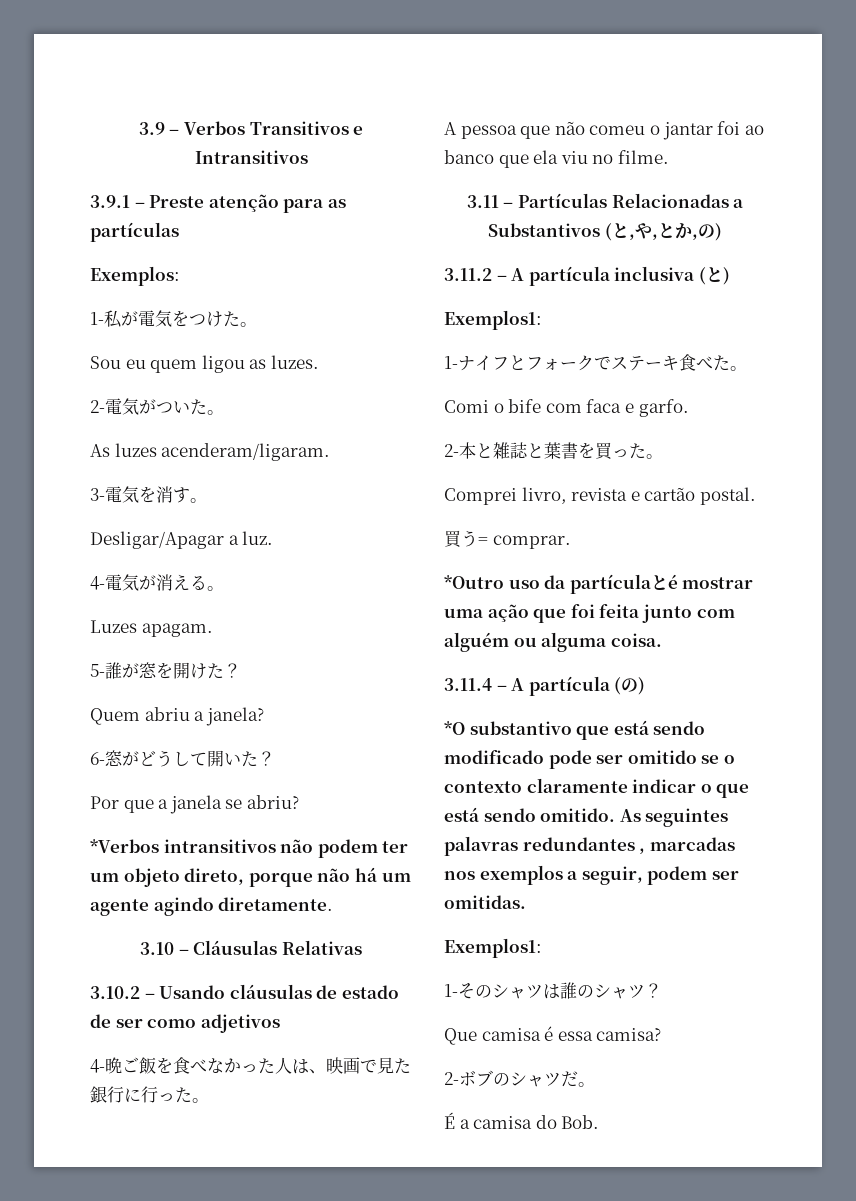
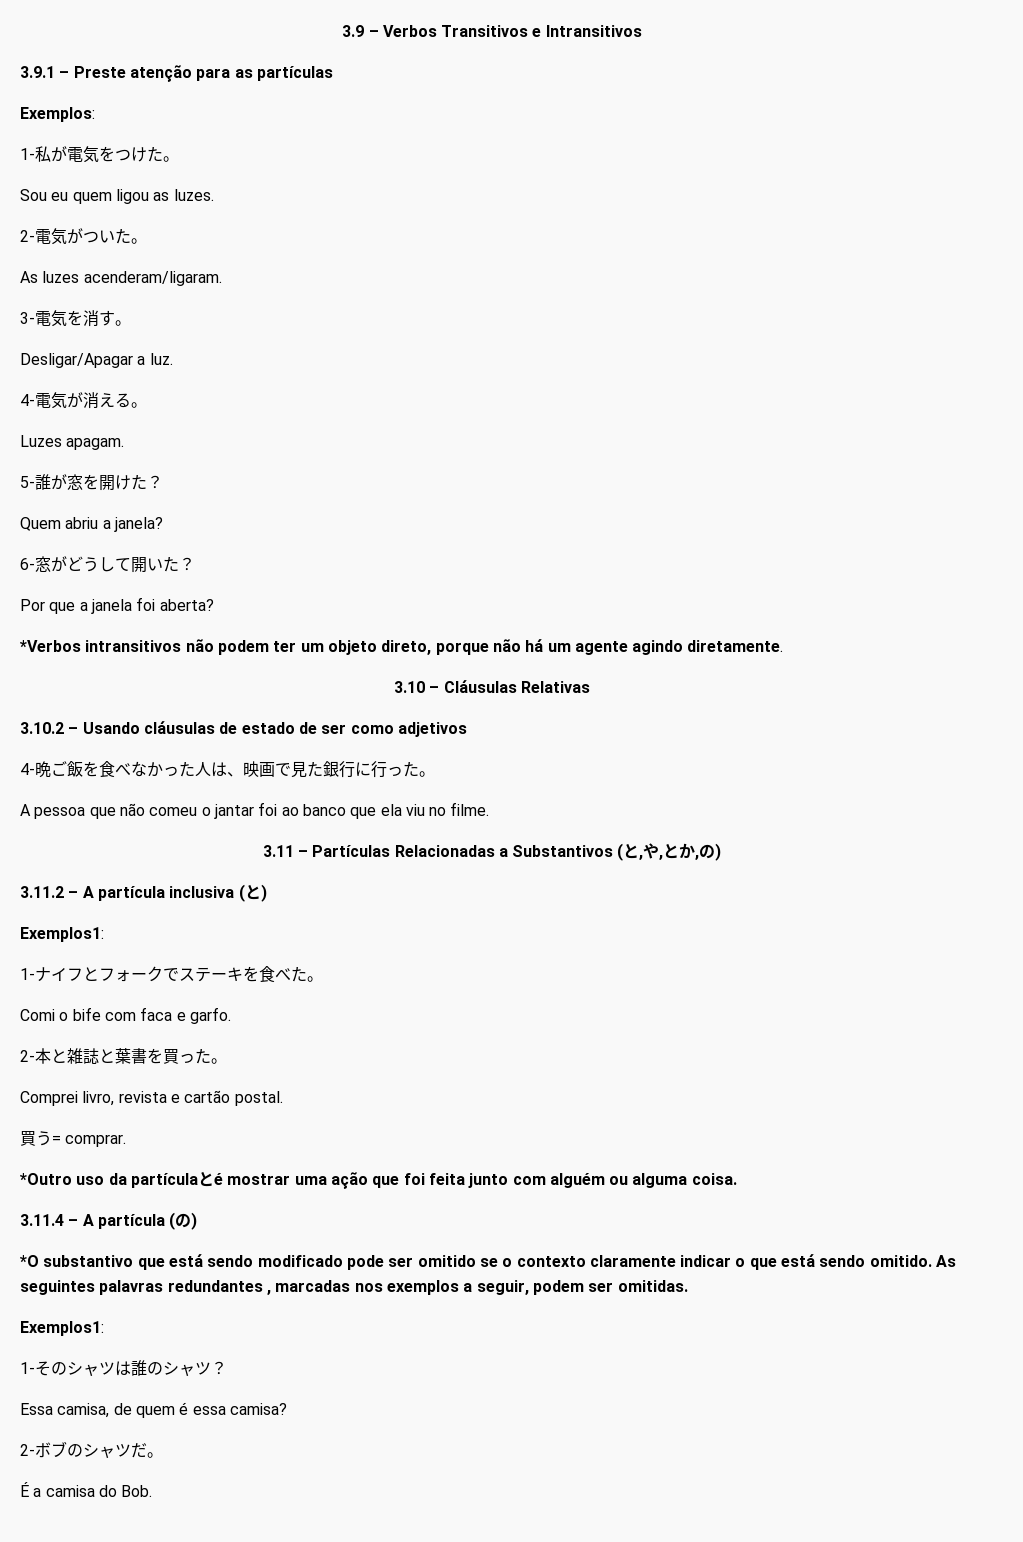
- Por que a janela se abriu?
+ Por que a janela foi aberta?
- 1-ナイフとフォークでステーキ食べた。
+ 1-ナイフとフォークでステーキを食べた。
- Que camisa é essa camisa?
+ Essa camisa, de quem é essa camisa?

